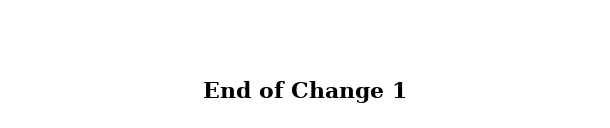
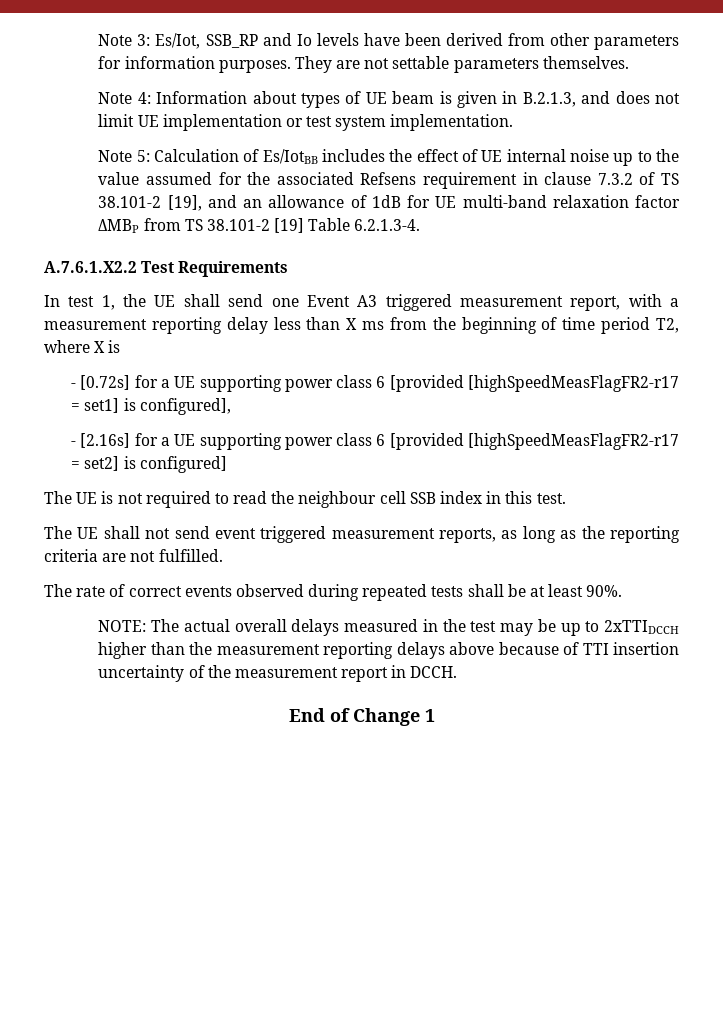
+ Note 3: Es/Iot, SSB_RP and Io levels have been derived from other parameters for information purposes. They are not settable parameters themselves.
+ Note 4: Information about types of UE beam is given in B.2.1.3, and does not limit UE implementation or test system implementation.
+ Note 5: Calculation of Es/IotBB includes the effect of UE internal noise up to the value assumed for the associated Refsens requirement in clause 7.3.2 of TS 38.101-2 [19], and an allowance of 1dB for UE multi-band relaxation factor ΔMBP from TS 38.101-2 [19] Table 6.2.1.3-4.
+ A.7.6.1.X2.2 Test Requirements
+ In test 1, the UE shall send one Event A3 triggered measurement report, with a measurement reporting delay less than X ms from the beginning of time period T2, where X is
+ - [0.72s] for a UE supporting power class 6 [provided [highSpeedMeasFlagFR2-r17 = set1] is configured],
+ - [2.16s] for a UE supporting power class 6 [provided [highSpeedMeasFlagFR2-r17 = set2] is configured]
+ The UE is not required to read the neighbour cell SSB index in this test.
+ The UE shall not send event triggered measurement reports, as long as the reporting criteria are not fulfilled.
+ The rate of correct events observed during repeated tests shall be at least 90%.
+ NOTE: The actual overall delays measured in the test may be up to 2xTTIDCCH higher than the measurement reporting delays above because of TTI insertion uncertainty of the measurement report in DCCH.

